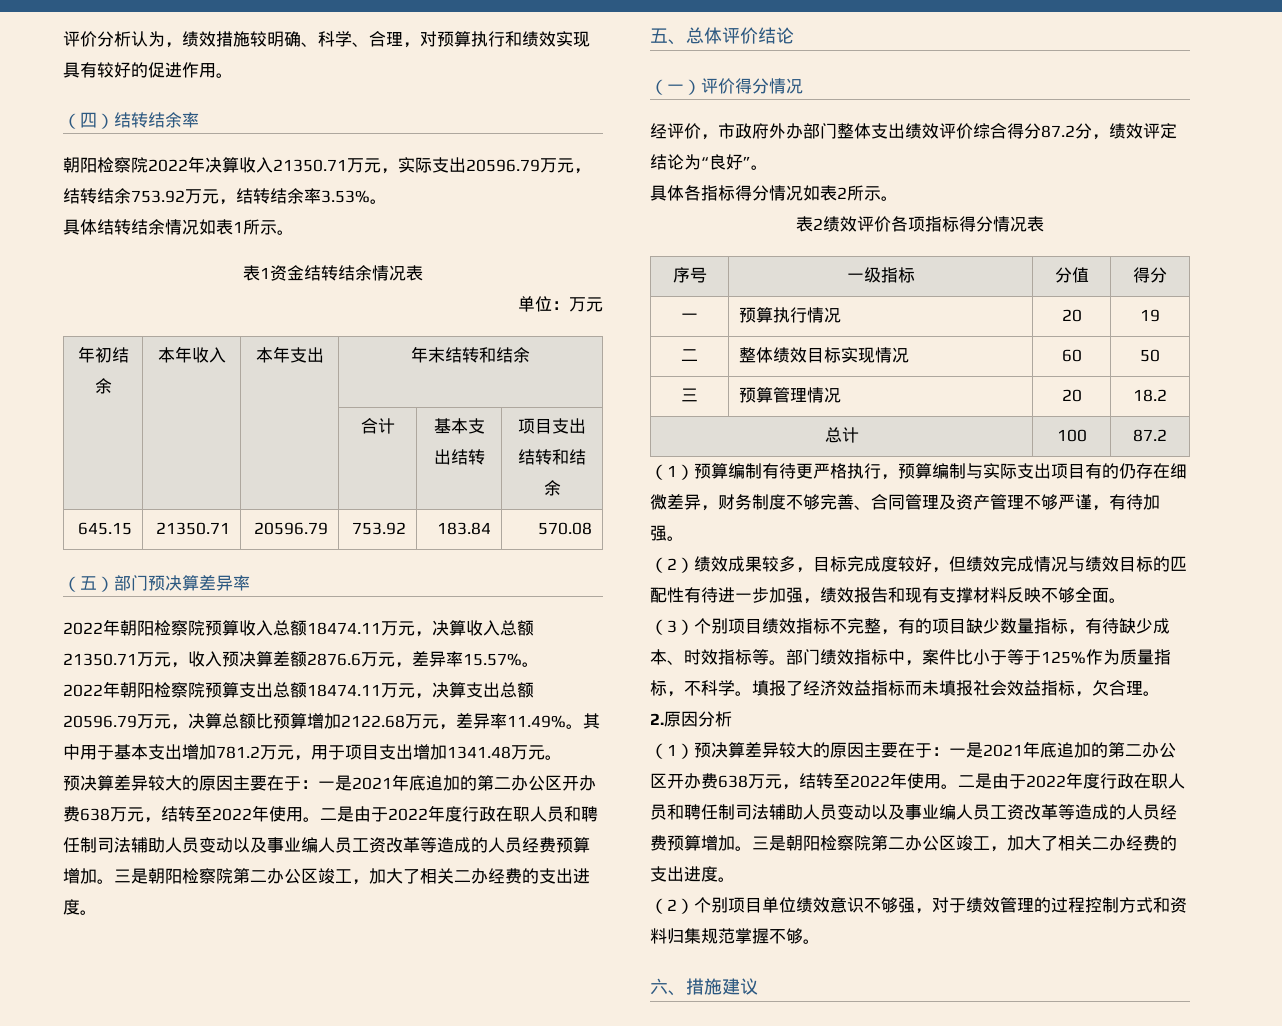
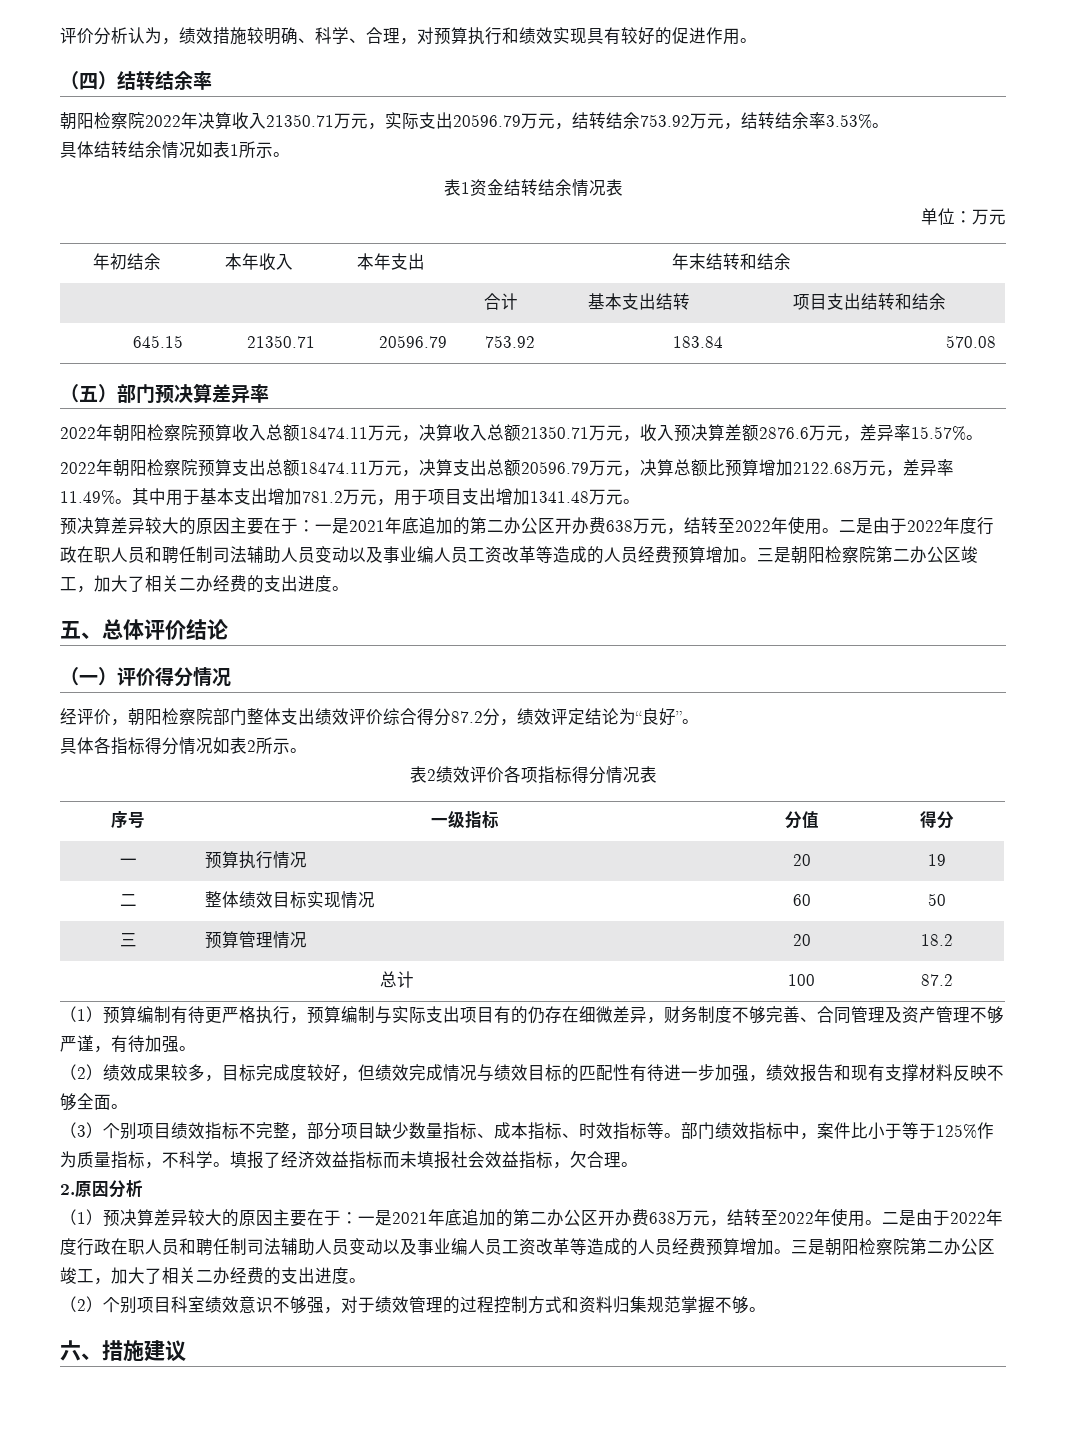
- 经评价，市政府外办部门整体支出绩效评价综合得分87.2分，绩效评定结论为“良好”。
+ 经评价，朝阳检察院部门整体支出绩效评价综合得分87.2分，绩效评定结论为“良好”。
- （3）个别项目绩效指标不完整，有的项目缺少数量指标，有待缺少成本、时效指标等。
+ （3）个别项目绩效指标不完整，部分项目缺少数量指标、成本指标、时效指标等。
- （2）个别项目单位绩效意识不够强，对于绩效管理的过程控制方式和资料归集规范掌握不够。
+ （2）个别项目科室绩效意识不够强，对于绩效管理的过程控制方式和资料归集规范掌握不够。

